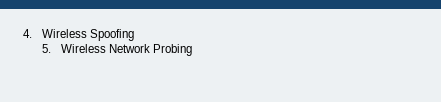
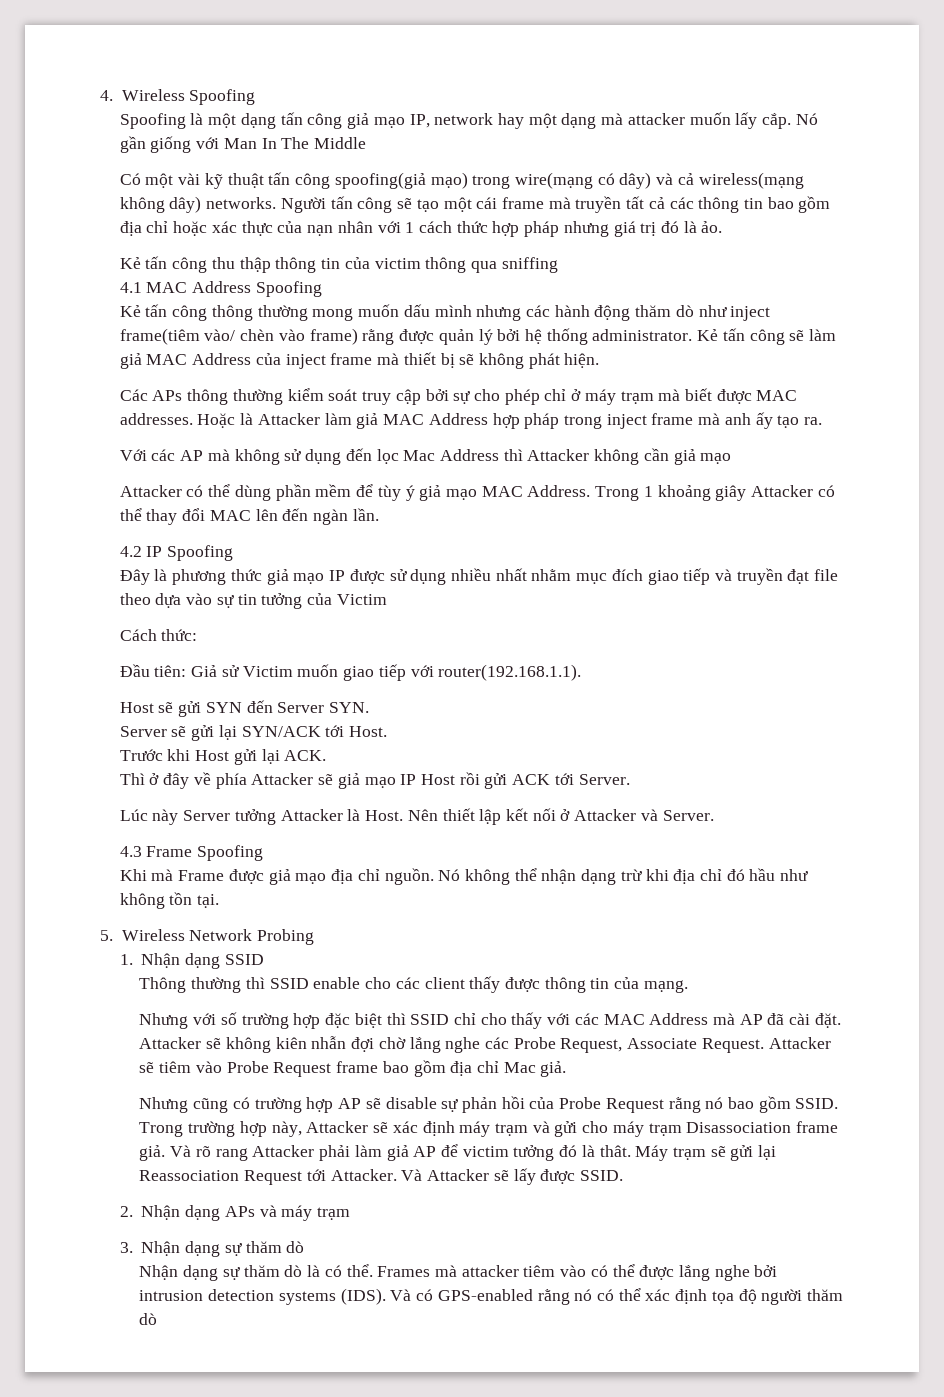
+ Spoofing là một dạng tấn công giả mạo IP, network hay một dạng mà attacker muốn lấy cắp. Nó gần giống với Man In The Middle
+ Có một vài kỹ thuật tấn công spoofing(giả mạo) trong wire(mạng có dây) và cả wireless(mạng không dây) networks. Người tấn công sẽ tạo một cái frame mà truyền tất cả các thông tin bao gồm địa chỉ hoặc xác thực của nạn nhân với 1 cách thức hợp pháp nhưng giá trị đó là ảo.
+ Kẻ tấn công thu thập thông tin của victim thông qua sniffing
+ 4.1 MAC Address Spoofing
+ Kẻ tấn công thông thường mong muốn dấu mình nhưng các hành động thăm dò như inject frame(tiêm vào/ chèn vào frame) rằng được quản lý bởi hệ thống administrator. Kẻ tấn công sẽ làm giả MAC Address của inject frame mà thiết bị sẽ không phát hiện.
+ Các APs thông thường kiểm soát truy cập bởi sự cho phép chỉ ở máy trạm mà biết được MAC addresses. Hoặc là Attacker làm giả MAC Address hợp pháp trong inject frame mà anh ấy tạo ra.
+ Với các AP mà không sử dụng đến lọc Mac Address thì Attacker không cần giả mạo
+ Attacker có thể dùng phần mềm để tùy ý giả mạo MAC Address. Trong 1 khoảng giây Attacker có thể thay đổi MAC lên đến ngàn lần.
+ 4.2 IP Spoofing
+ Đây là phương thức giả mạo IP được sử dụng nhiều nhất nhằm mục đích giao tiếp và truyền đạt file theo dựa vào sự tin tưởng của Victim
+ Cách thức:
+ Đầu tiên: Giả sử Victim muốn giao tiếp với router(192.168.1.1).
+ Host sẽ gửi SYN đến Server SYN.
+ Server sẽ gửi lại SYN/ACK tới Host.
+ Trước khi Host gửi lại ACK.
+ Thì ở đây về phía Attacker sẽ giả mạo IP Host rồi gửi ACK tới Server.
+ Lúc này Server tưởng Attacker là Host. Nên thiết lập kết nối ở Attacker và Server.
+ 4.3 Frame Spoofing
+ Khi mà Frame được giả mạo địa chỉ nguồn. Nó không thể nhận dạng trừ khi địa chỉ đó hầu như không tồn tại.
  5. Wireless Network Probing
+ 1. Nhận dạng SSID
+ Thông thường thì SSID enable cho các client thấy được thông tin của mạng.
+ Nhưng với số trường hợp đặc biệt thì SSID chỉ cho thấy với các MAC Address mà AP đã cài đặt. Attacker sẽ không kiên nhẫn đợi chờ lắng nghe các Probe Request, Associate Request. Attacker sẽ tiêm vào Probe Request frame bao gồm địa chỉ Mac giả.
+ Nhưng cũng có trường hợp AP sẽ disable sự phản hồi của Probe Request rằng nó bao gồm SSID. Trong trường hợp này, Attacker sẽ xác định máy trạm và gửi cho máy trạm Disassociation frame giả. Và rõ rang Attacker phải làm giả AP để victim tưởng đó là thât. Máy trạm sẽ gửi lại Reassociation Request tới Attacker. Và Attacker sẽ lấy được SSID.
+ 2. Nhận dạng APs và máy trạm
+ 3. Nhận dạng sự thăm dò
+ Nhận dạng sự thăm dò là có thể. Frames mà attacker tiêm vào có thể được lắng nghe bởi intrusion detection systems (IDS). Và có GPS-enabled rằng nó có thể xác định tọa độ người thăm dò

